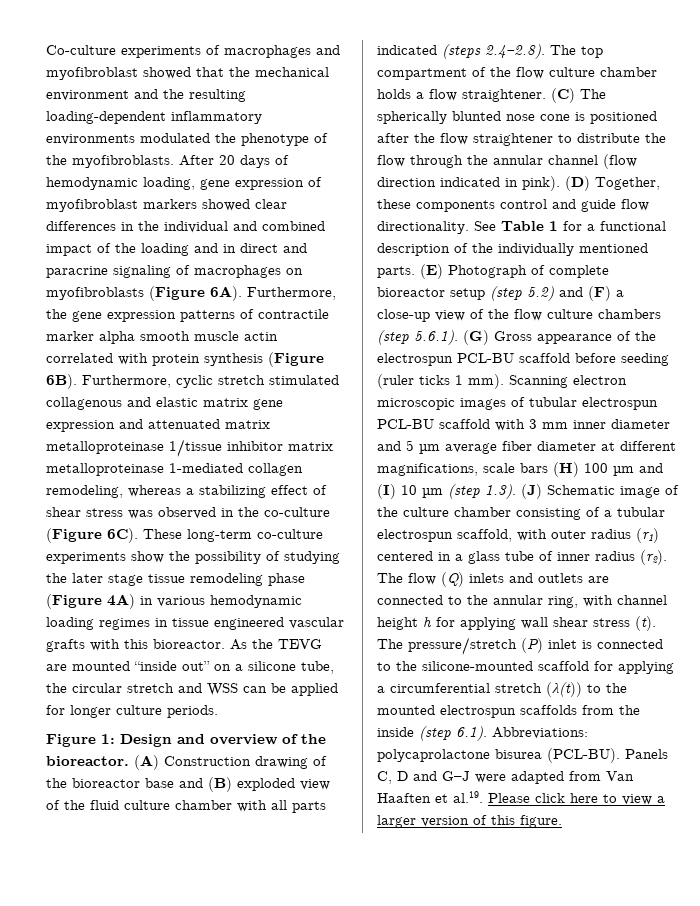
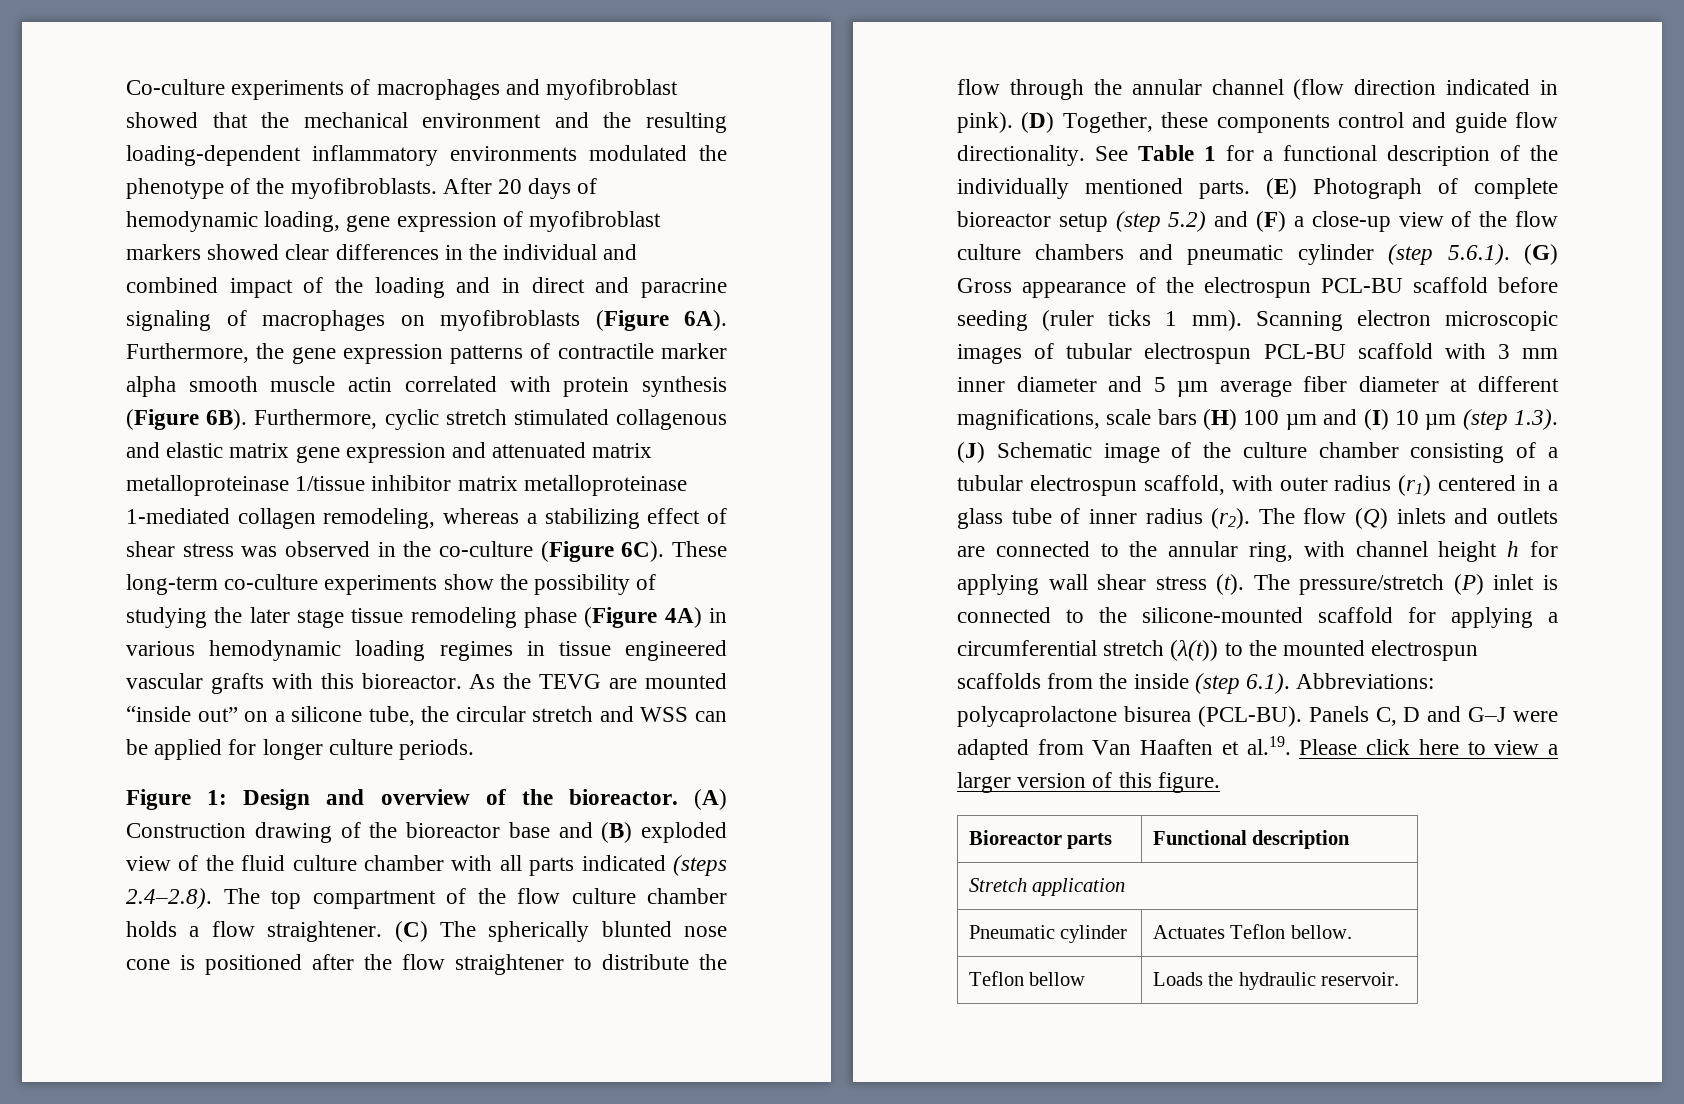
- (E) Photograph of complete bioreactor setup (step 5.2) and (F) a close-up view of the flow culture chambers (step 5.6.1). (G) Gross appearance of the electrospun PCL-BU scaffold before seeding (ruler ticks 1 mm).
+ (E) Photograph of complete bioreactor setup (step 5.2) and (F) a close-up view of the flow culture chambers and pneumatic cylinder (step 5.6.1). (G) Gross appearance of the electrospun PCL-BU scaffold before seeding (ruler ticks 1 mm).
+ Bioreactor parts | Functional description
+ Stretch application
+ Pneumatic cylinder | Actuates Teflon bellow.
+ Teflon bellow | Loads the hydraulic reservoir.

